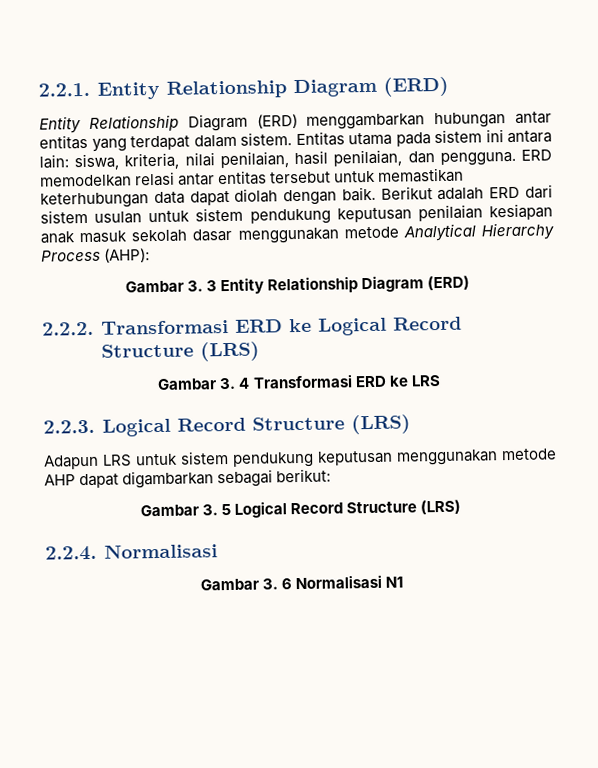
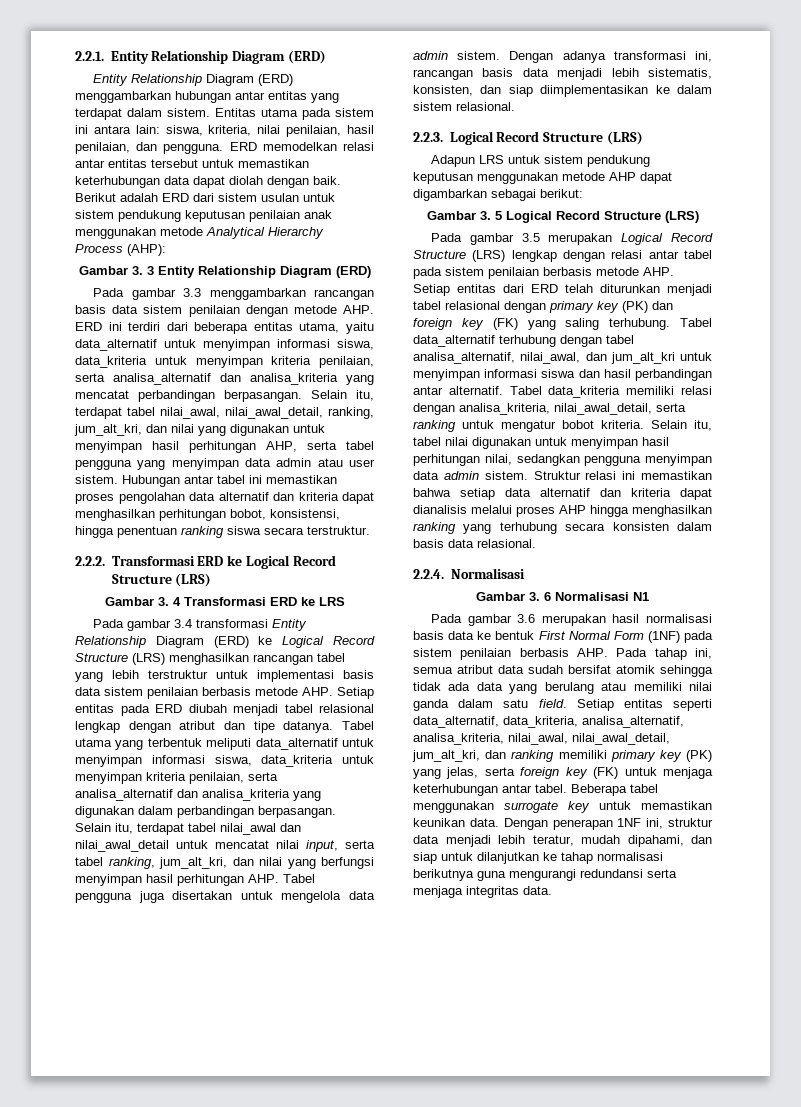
- Berikut adalah ERD dari sistem usulan untuk sistem pendukung keputusan penilaian kesiapan anak masuk sekolah dasar menggunakan metode Analytical Hierarchy Process (AHP):
+ Berikut adalah ERD dari sistem usulan untuk sistem pendukung keputusan penilaian anak menggunakan metode Analytical Hierarchy Process (AHP):
+ Pada gambar 3.3 menggambarkan rancangan basis data sistem penilaian dengan metode AHP. ERD ini terdiri dari beberapa entitas utama, yaitu data_alternatif untuk menyimpan informasi siswa, data_kriteria untuk menyimpan kriteria penilaian, serta analisa_alternatif dan analisa_kriteria yang mencatat perbandingan berpasangan. Selain itu, terdapat tabel nilai_awal, nilai_awal_detail, ranking, jum_alt_kri, dan nilai yang digunakan untuk menyimpan hasil perhitungan AHP, serta tabel pengguna yang menyimpan data admin atau user sistem. Hubungan antar tabel ini memastikan proses pengolahan data alternatif dan kriteria dapat menghasilkan perhitungan bobot, konsistensi, hingga penentuan ranking siswa secara terstruktur.
+ Pada gambar 3.4 transformasi Entity Relationship Diagram (ERD) ke Logical Record Structure (LRS) menghasilkan rancangan tabel yang lebih terstruktur untuk implementasi basis data sistem penilaian berbasis metode AHP. Setiap entitas pada ERD diubah menjadi tabel relasional lengkap dengan atribut dan tipe datanya. Tabel utama yang terbentuk meliputi data_alternatif untuk menyimpan informasi siswa, data_kriteria untuk menyimpan kriteria penilaian, serta analisa_alternatif dan analisa_kriteria yang digunakan dalam perbandingan berpasangan. Selain itu, terdapat tabel nilai_awal dan nilai_awal_detail untuk mencatat nilai input, serta tabel ranking, jum_alt_kri, dan nilai yang berfungsi menyimpan hasil perhitungan AHP. Tabel pengguna juga disertakan untuk mengelola data admin sistem. Dengan adanya transformasi ini, rancangan basis data menjadi lebih sistematis, konsisten, dan siap diimplementasikan ke dalam sistem relasional.
+ Pada gambar 3.5 merupakan Logical Record Structure (LRS) lengkap dengan relasi antar tabel pada sistem penilaian berbasis metode AHP. Setiap entitas dari ERD telah diturunkan menjadi tabel relasional dengan primary key (PK) dan foreign key (FK) yang saling terhubung. Tabel data_alternatif terhubung dengan tabel analisa_alternatif, nilai_awal, dan jum_alt_kri untuk menyimpan informasi siswa dan hasil perbandingan antar alternatif. Tabel data_kriteria memiliki relasi dengan analisa_kriteria, nilai_awal_detail, serta ranking untuk mengatur bobot kriteria. Selain itu, tabel nilai digunakan untuk menyimpan hasil perhitungan nilai, sedangkan pengguna menyimpan data admin sistem. Struktur relasi ini memastikan bahwa setiap data alternatif dan kriteria dapat dianalisis melalui proses AHP hingga menghasilkan ranking yang terhubung secara konsisten dalam basis data relasional.
+ Pada gambar 3.6 merupakan hasil normalisasi basis data ke bentuk First Normal Form (1NF) pada sistem penilaian berbasis AHP. Pada tahap ini, semua atribut data sudah bersifat atomik sehingga tidak ada data yang berulang atau memiliki nilai ganda dalam satu field. Setiap entitas seperti data_alternatif, data_kriteria, analisa_alternatif, analisa_kriteria, nilai_awal, nilai_awal_detail, jum_alt_kri, dan ranking memiliki primary key (PK) yang jelas, serta foreign key (FK) untuk menjaga keterhubungan antar tabel. Beberapa tabel menggunakan surrogate key untuk memastikan keunikan data. Dengan penerapan 1NF ini, struktur data menjadi lebih teratur, mudah dipahami, dan siap untuk dilanjutkan ke tahap normalisasi berikutnya guna mengurangi redundansi serta menjaga integritas data.

